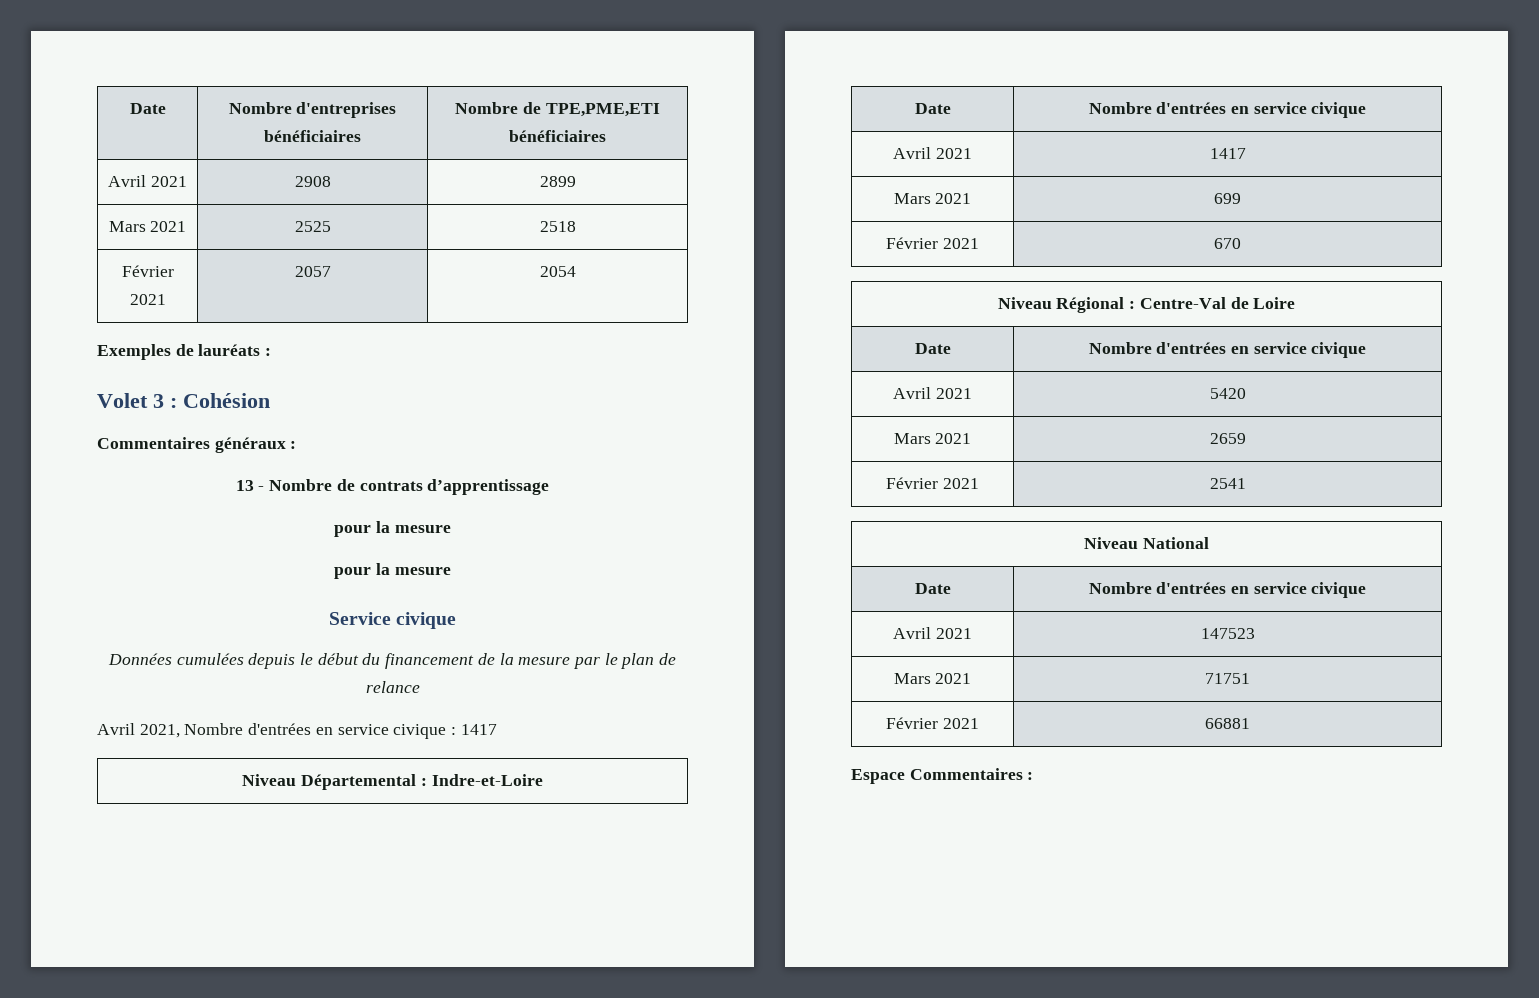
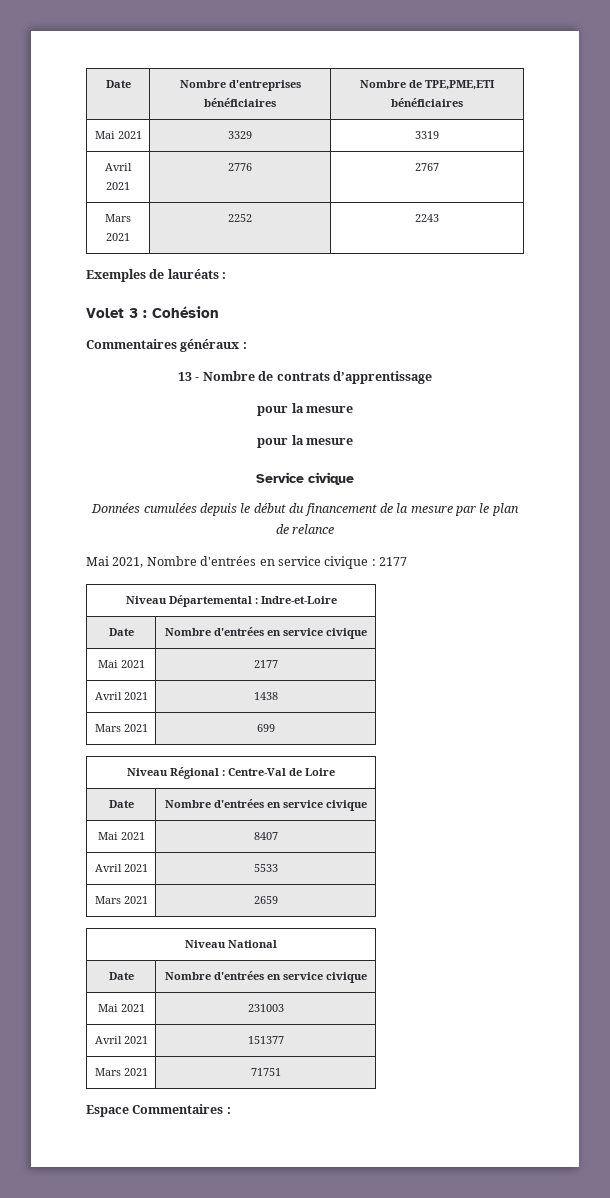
- Avril 2021 | 2908 | 2899
- Mars 2021 | 2525 | 2518
- Février 2021 | 2057 | 2054
+ Mai 2021 | 3329 | 3319
+ Avril 2021 | 2776 | 2767
+ Mars 2021 | 2252 | 2243
- Avril 2021, Nombre d'entrées en service civique : 1417
+ Mai 2021, Nombre d'entrées en service civique : 2177
- Avril 2021 | 1417
+ Mai 2021 | 2177
+ Avril 2021 | 1438
- Février 2021 | 670
- Avril 2021 | 5420
+ Mai 2021 | 8407
+ Avril 2021 | 5533
- Février 2021 | 2541
- Avril 2021 | 147523
+ Mai 2021 | 231003
+ Avril 2021 | 151377
- Février 2021 | 66881

